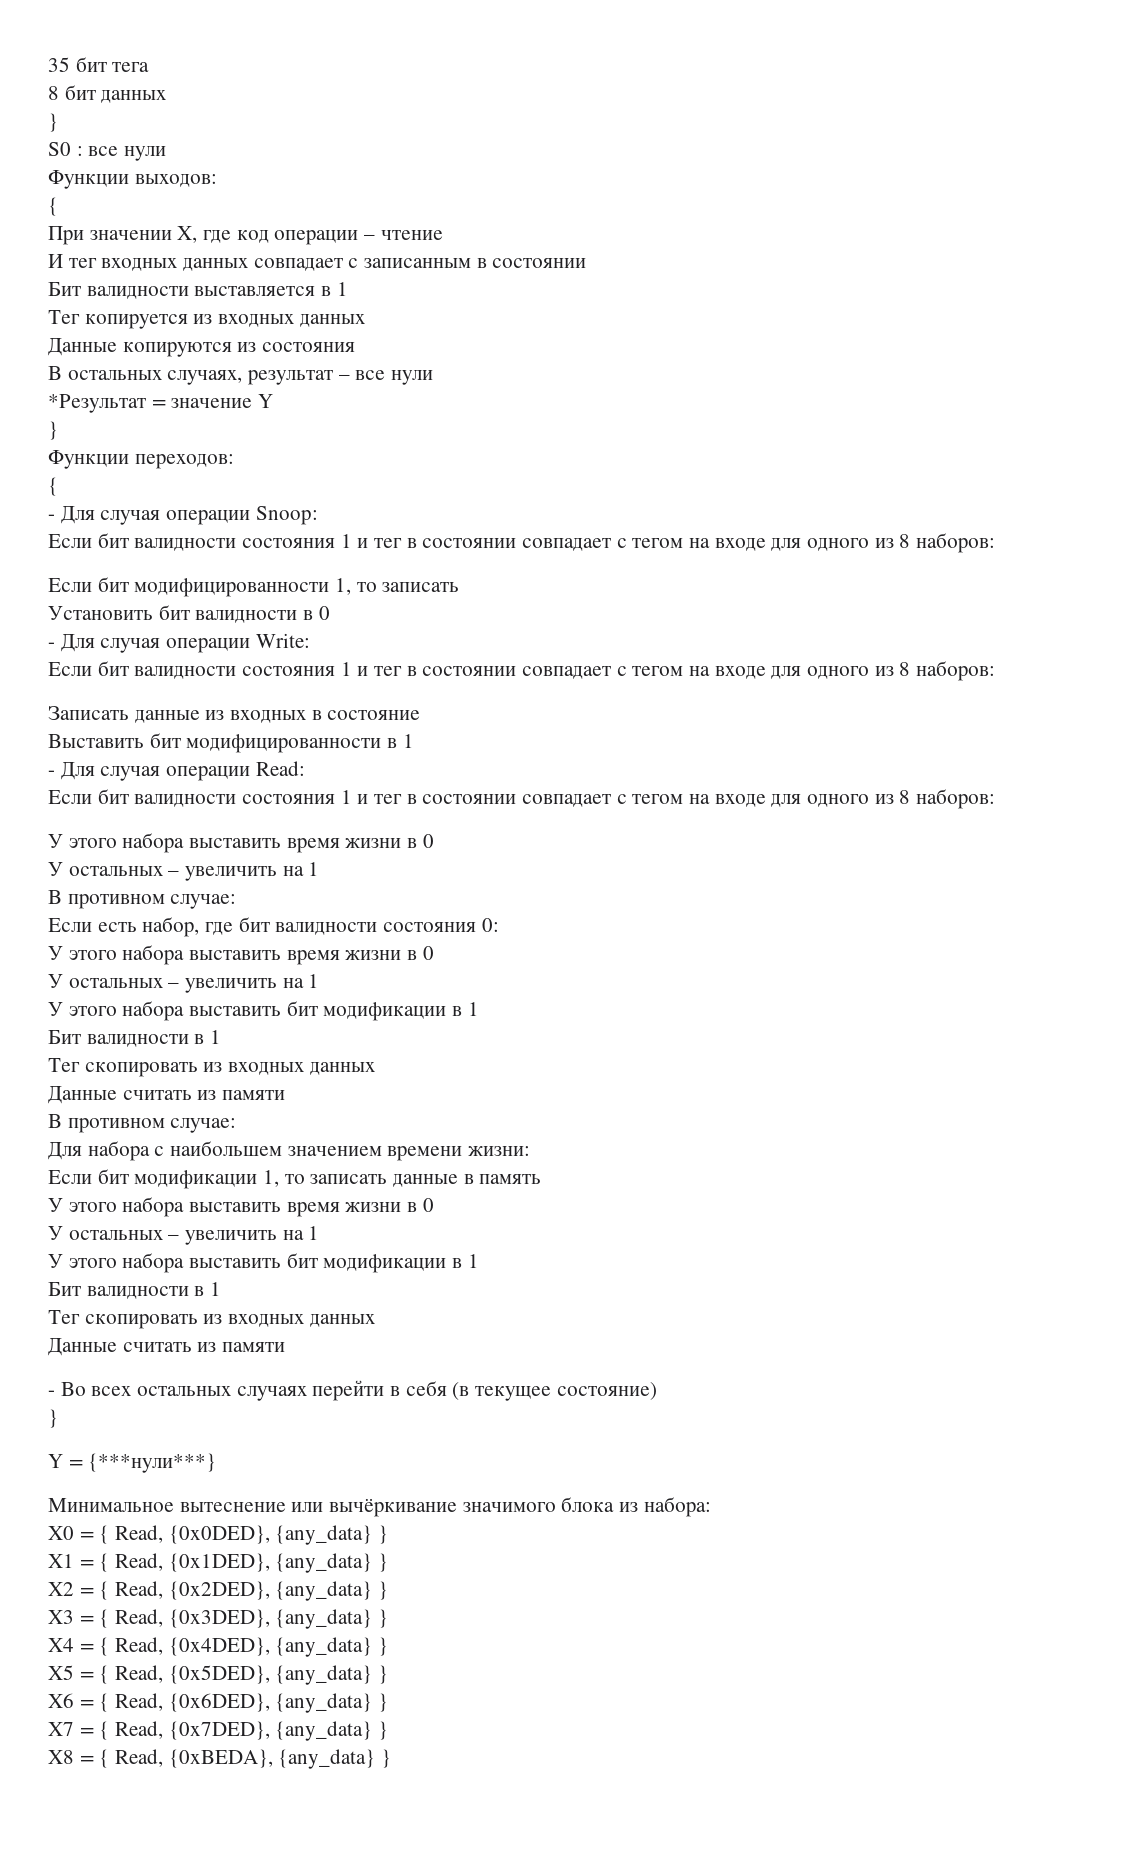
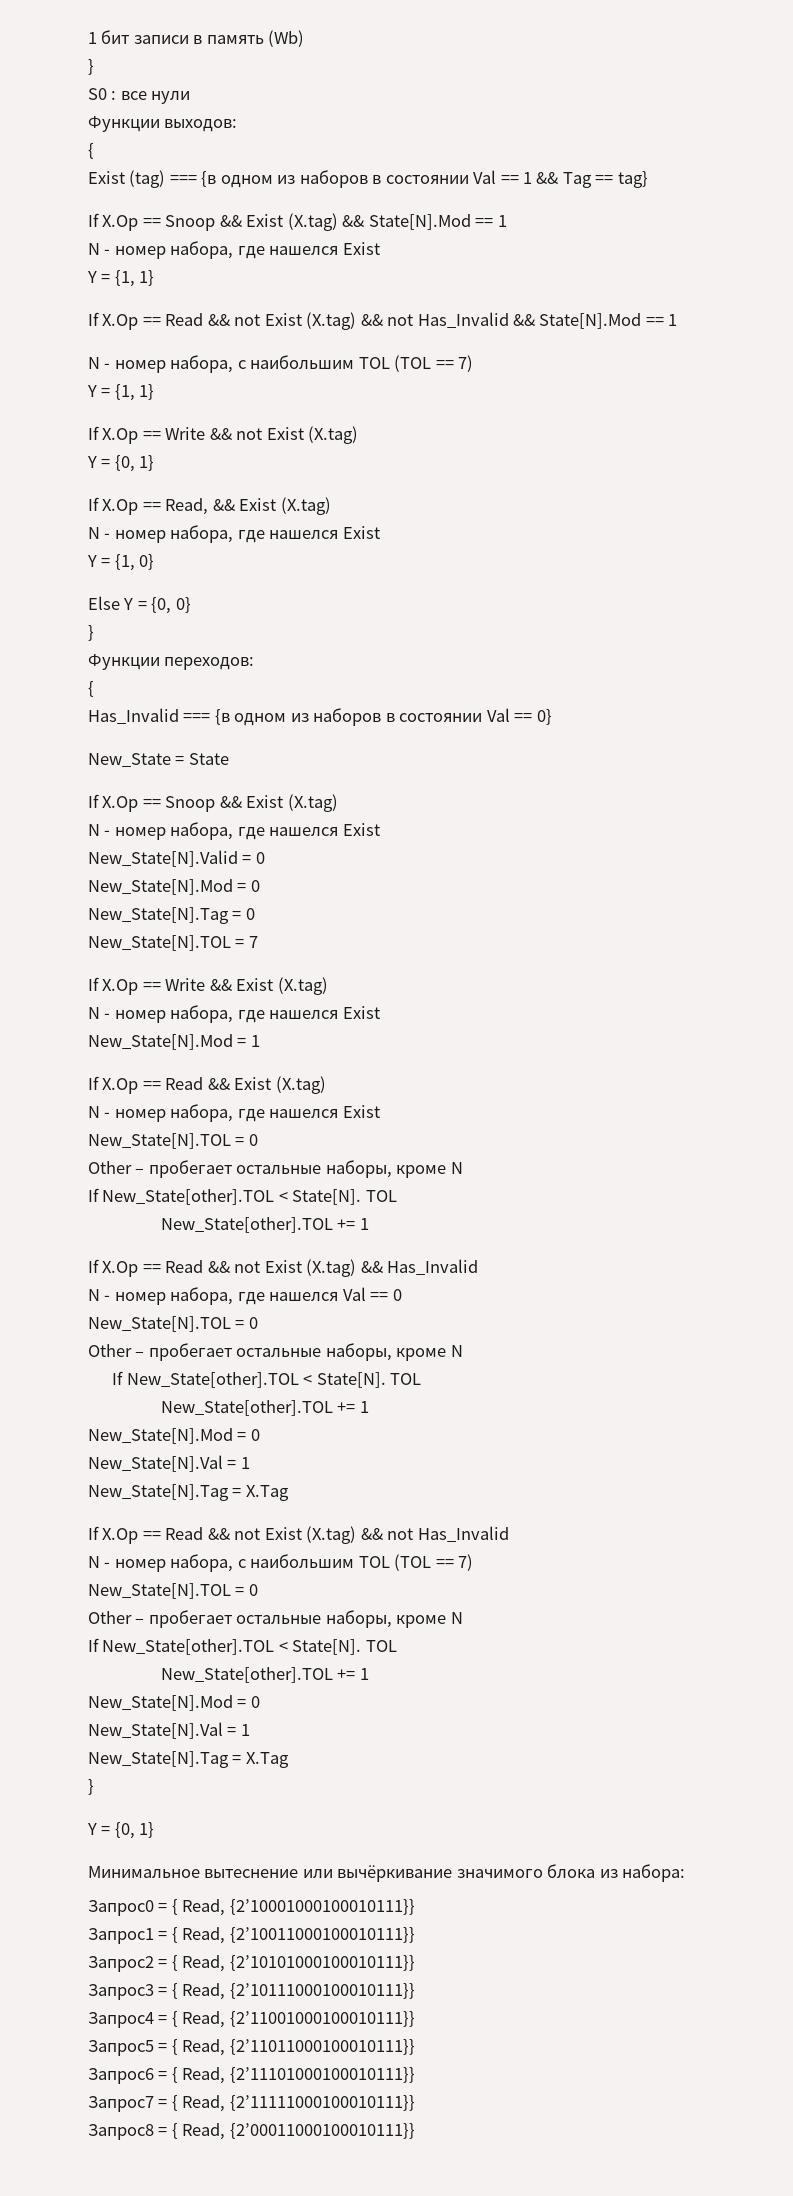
- 35 бит тега
- 8 бит данных
+ 1 бит записи в память (Wb)
- При значении X, где код операции – чтение
- И тег входных данных совпадает с записанным в состоянии
- Бит валидности выставляется в 1
- Тег копируется из входных данных
- Данные копируются из состояния
- В остальных случаях, результат – все нули
- *Результат = значение Y
+ Exist (tag) === {в одном из наборов в состоянии Val == 1 && Tag == tag}
+ If X.Op == Snoop && Exist (X.tag) && State[N].Mod == 1
+ N - номер набора, где нашелся Exist
+ Y = {1, 1}
+ If X.Op == Read && not Exist (X.tag) && not Has_Invalid && State[N].Mod == 1
+ N - номер набора, с наибольшим TOL (TOL == 7)
+ Y = {1, 1}
+ If X.Op == Write && not Exist (X.tag)
+ Y = {0, 1}
+ If X.Op == Read, && Exist (X.tag)
+ N - номер набора, где нашелся Exist
+ Y = {1, 0}
+ Else Y = {0, 0}
  }
  Функции переходов:
  {
- - Для случая операции Snoop:
- Если бит валидности состояния 1 и тег в состоянии совпадает с тегом на входе для одного из 8 наборов:
- Если бит модифицированности 1, то записать
- Установить бит валидности в 0
- - Для случая операции Write:
- Если бит валидности состояния 1 и тег в состоянии совпадает с тегом на входе для одного из 8 наборов:
- Записать данные из входных в состояние
- Выставить бит модифицированности в 1
- - Для случая операции Read:
- Если бит валидности состояния 1 и тег в состоянии совпадает с тегом на входе для одного из 8 наборов:
- У этого набора выставить время жизни в 0
- У остальных – увеличить на 1
- В противном случае:
- Если есть набор, где бит валидности состояния 0:
- У этого набора выставить время жизни в 0
- У остальных – увеличить на 1
- У этого набора выставить бит модификации в 1
- Бит валидности в 1
- Тег скопировать из входных данных
- Данные считать из памяти
- В противном случае:
- Для набора с наибольшем значением времени жизни:
- Если бит модификации 1, то записать данные в память
- У этого набора выставить время жизни в 0
- У остальных – увеличить на 1
- У этого набора выставить бит модификации в 1
- Бит валидности в 1
- Тег скопировать из входных данных
- Данные считать из памяти
- - Во всех остальных случаях перейти в себя (в текущее состояние)
+ Has_Invalid === {в одном из наборов в состоянии Val == 0}
+ New_State = State
+ If X.Op == Snoop && Exist (X.tag)
+ N - номер набора, где нашелся Exist
+ New_State[N].Valid = 0
+ New_State[N].Mod = 0
+ New_State[N].Tag = 0
+ New_State[N].TOL = 7
+ If X.Op == Write && Exist (X.tag)
+ N - номер набора, где нашелся Exist
+ New_State[N].Mod = 1
+ If X.Op == Read && Exist (X.tag)
+ N - номер набора, где нашелся Exist
+ New_State[N].TOL = 0
+ Other – пробегает остальные наборы, кроме N
+ If New_State[other].TOL < State[N]. TOL
+ New_State[other].TOL += 1
+ If X.Op == Read && not Exist (X.tag) && Has_Invalid
+ N - номер набора, где нашелся Val == 0
+ New_State[N].TOL = 0
+ Other – пробегает остальные наборы, кроме N
+ If New_State[other].TOL < State[N]. TOL
+ New_State[other].TOL += 1
+ New_State[N].Mod = 0
+ New_State[N].Val = 1
+ New_State[N].Tag = X.Tag
+ If X.Op == Read && not Exist (X.tag) && not Has_Invalid
+ N - номер набора, с наибольшим TOL (TOL == 7)
+ New_State[N].TOL = 0
+ Other – пробегает остальные наборы, кроме N
+ If New_State[other].TOL < State[N]. TOL
+ New_State[other].TOL += 1
+ New_State[N].Mod = 0
+ New_State[N].Val = 1
+ New_State[N].Tag = X.Tag
  }
- Y = {***нули***}
+ Y = {0, 1}
- X0 = { Read, {0x0DED}, {any_data} }
- X1 = { Read, {0x1DED}, {any_data} }
- X2 = { Read, {0x2DED}, {any_data} }
- X3 = { Read, {0x3DED}, {any_data} }
- X4 = { Read, {0x4DED}, {any_data} }
- X5 = { Read, {0x5DED}, {any_data} }
- X6 = { Read, {0x6DED}, {any_data} }
- X7 = { Read, {0x7DED}, {any_data} }
- X8 = { Read, {0xBEDA}, {any_data} }
+ Запрос0 = { Read, {2’10001000100010111}}
+ Запрос1 = { Read, {2’10011000100010111}}
+ Запрос2 = { Read, {2’10101000100010111}}
+ Запрос3 = { Read, {2’10111000100010111}}
+ Запрос4 = { Read, {2’11001000100010111}}
+ Запрос5 = { Read, {2’11011000100010111}}
+ Запрос6 = { Read, {2’11101000100010111}}
+ Запрос7 = { Read, {2’11111000100010111}}
+ Запрос8 = { Read, {2’00011000100010111}}

